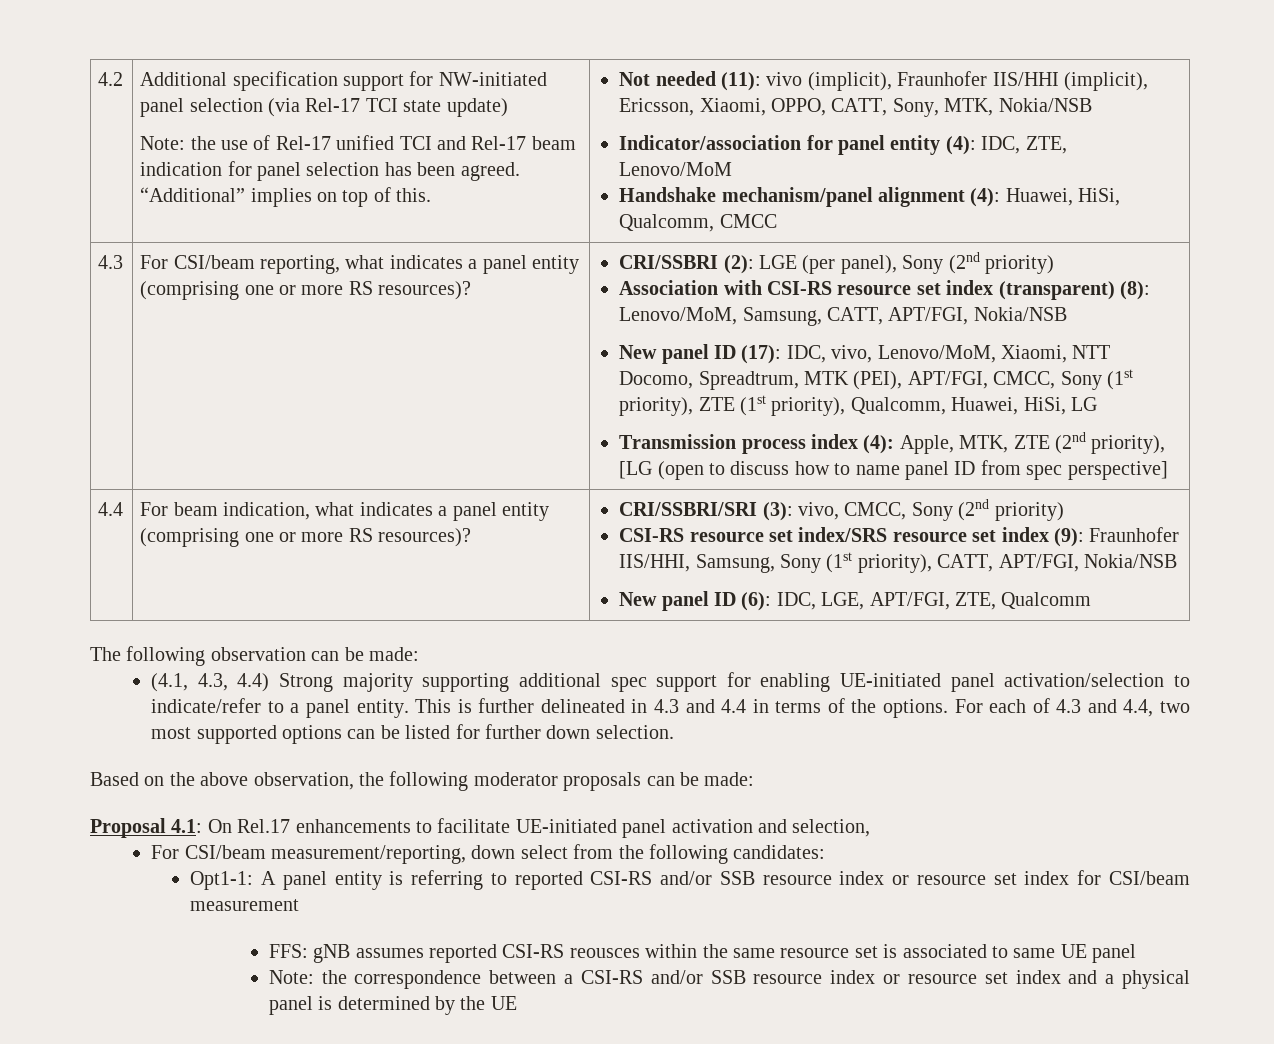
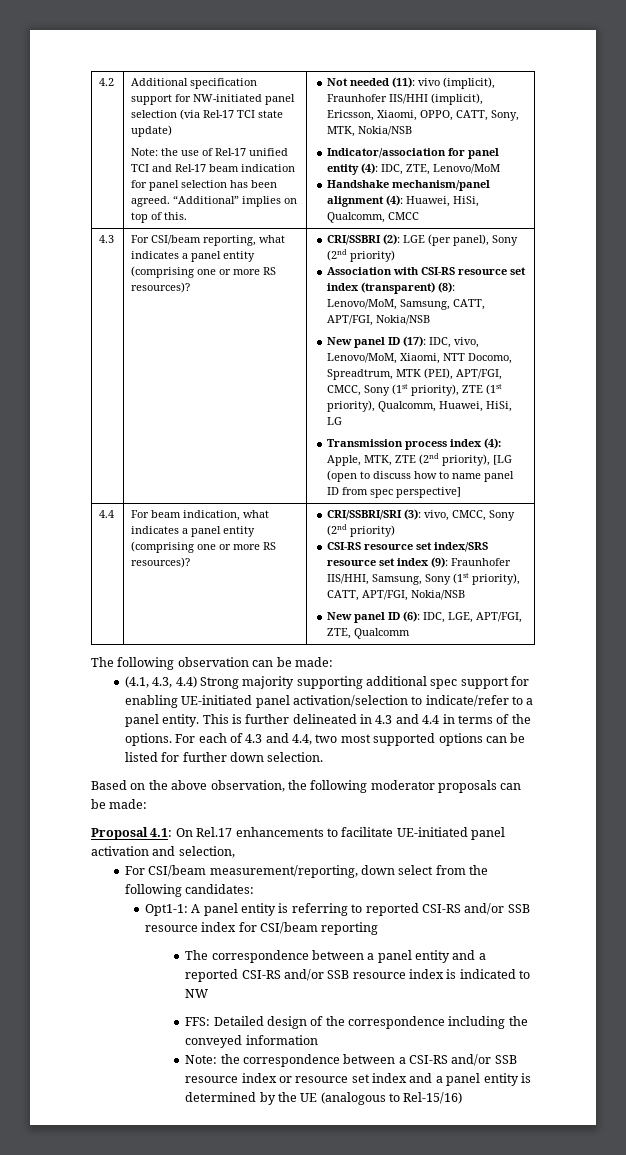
- Opt1-1: A panel entity is referring to reported CSI-RS and/or SSB resource index or resource set index for CSI/beam measurement
- FFS: gNB assumes reported CSI-RS reousces within the same resource set is associated to same UE panel
+ Opt1-1: A panel entity is referring to reported CSI-RS and/or SSB resource index for CSI/beam reporting
+ The correspondence between a panel entity and a reported CSI-RS and/or SSB resource index is indicated to NW
+ FFS: Detailed design of the correspondence including the conveyed information
- Note: the correspondence between a CSI-RS and/or SSB resource index or resource set index and a physical panel is determined by the UE
+ Note: the correspondence between a CSI-RS and/or SSB resource index or resource set index and a panel entity is determined by the UE (analogous to Rel-15/16)

